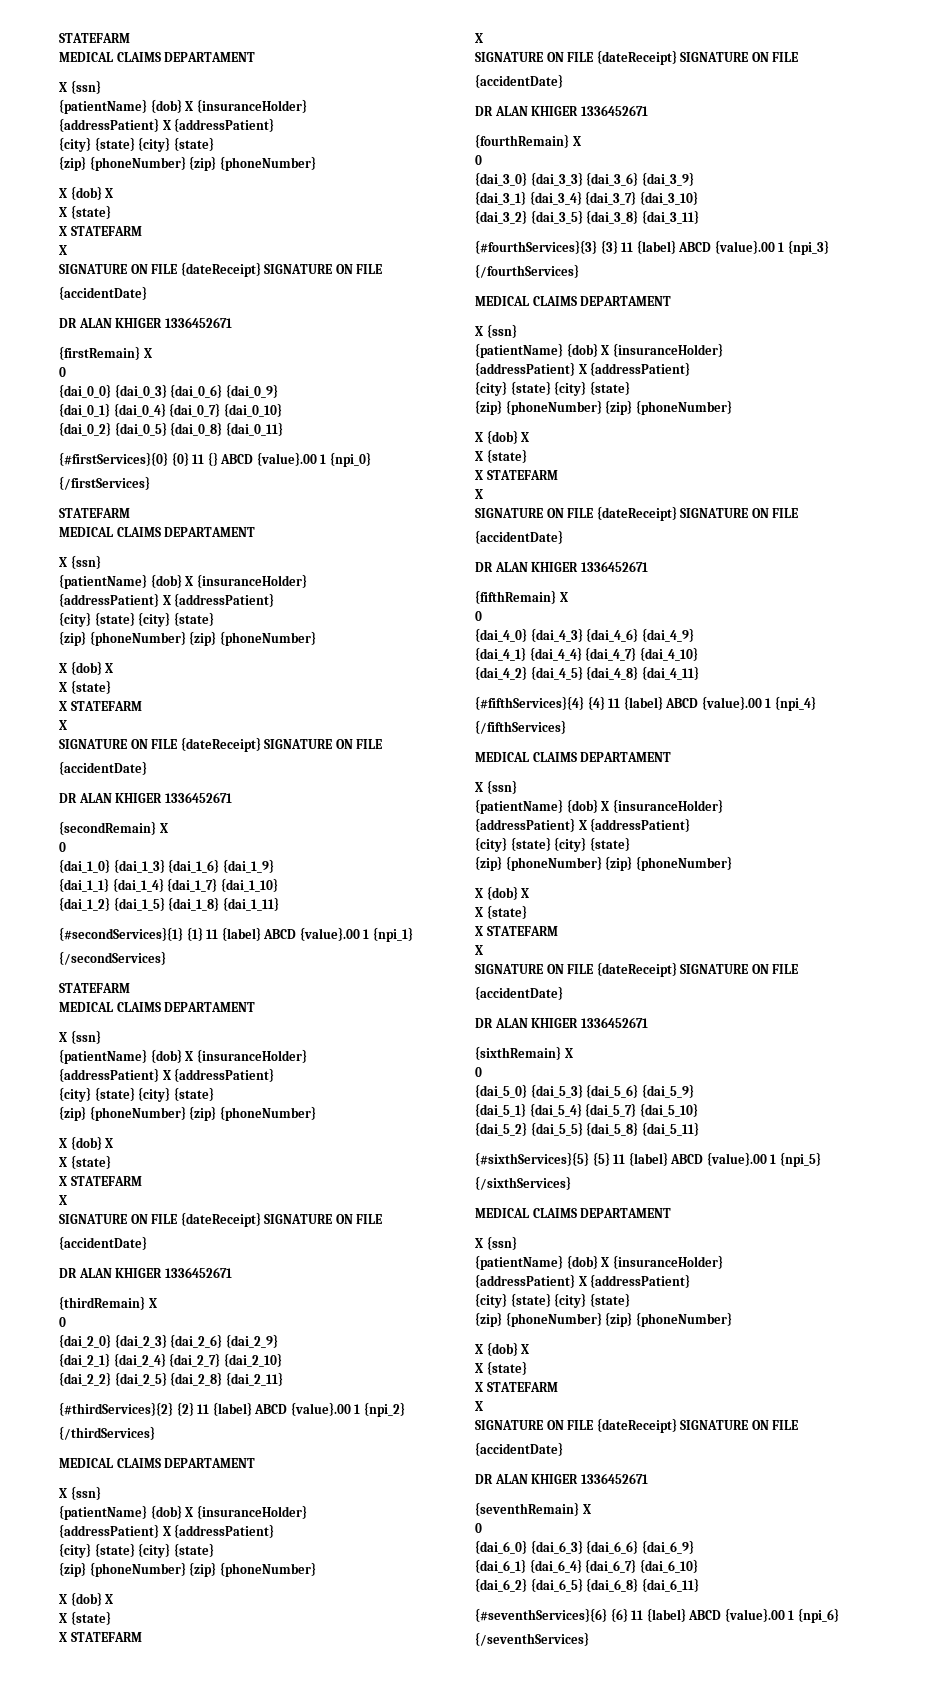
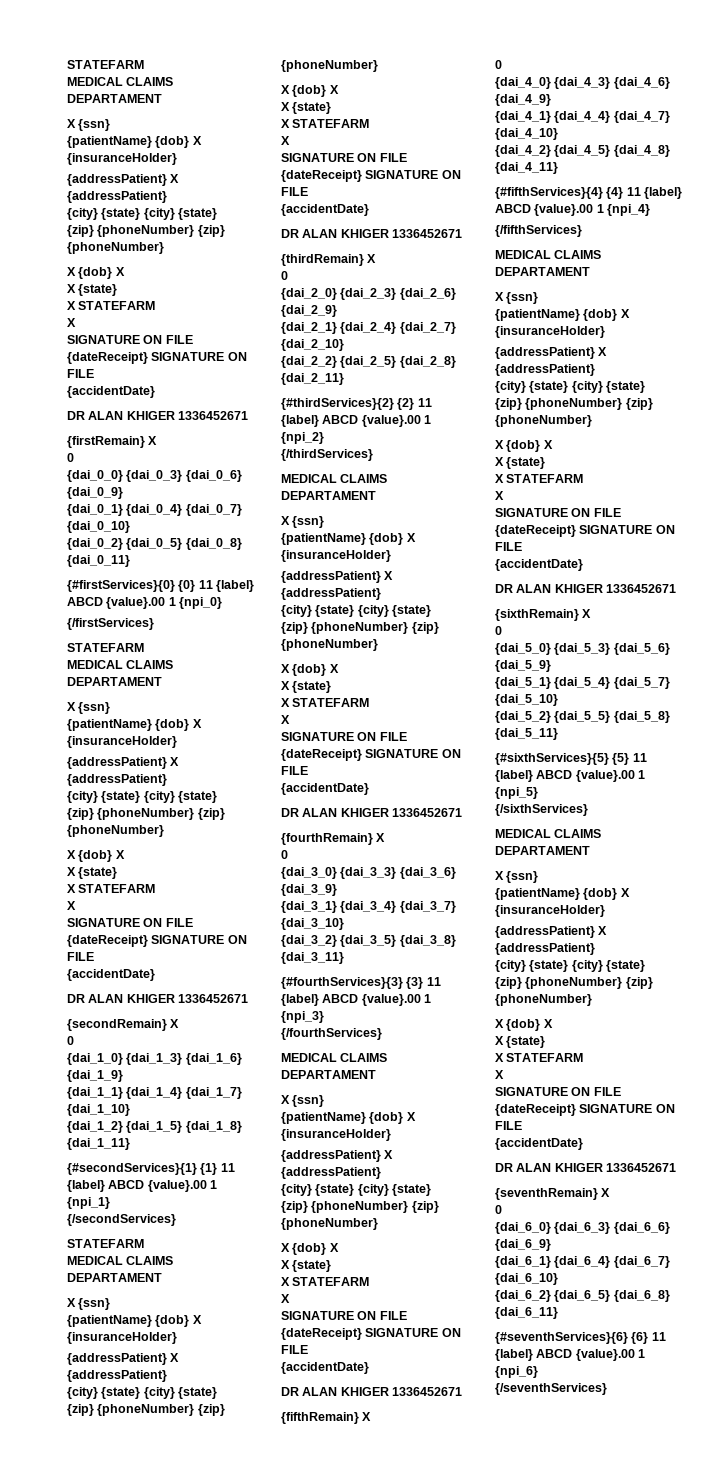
- {#firstServices}{0} {0} 11 {} ABCD {value}.00 1 {npi_0}
+ {#firstServices}{0} {0} 11 {label} ABCD {value}.00 1 {npi_0}

